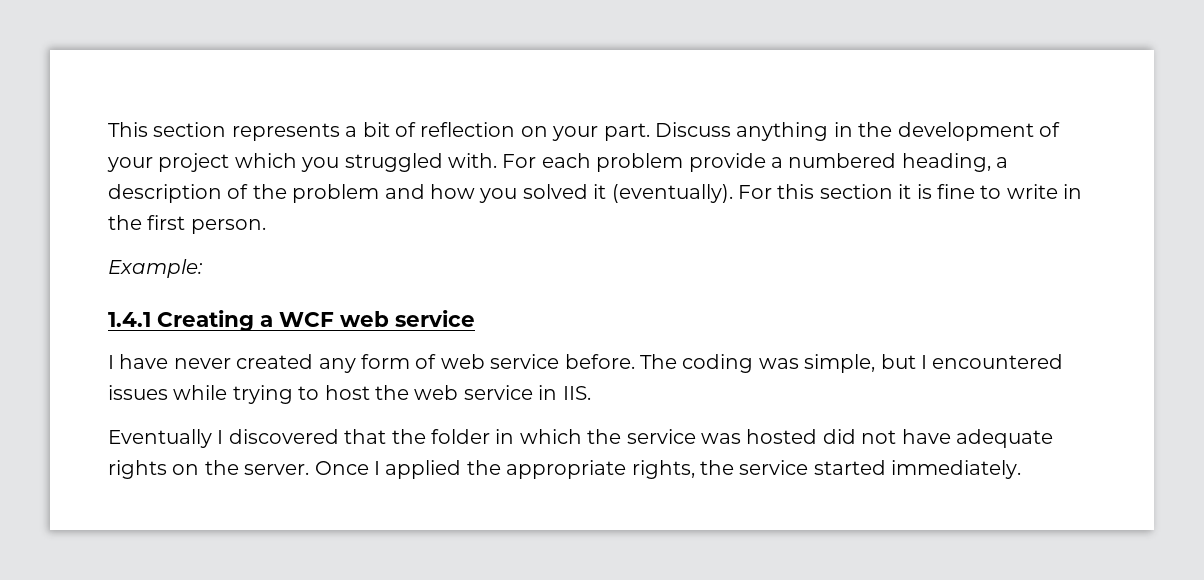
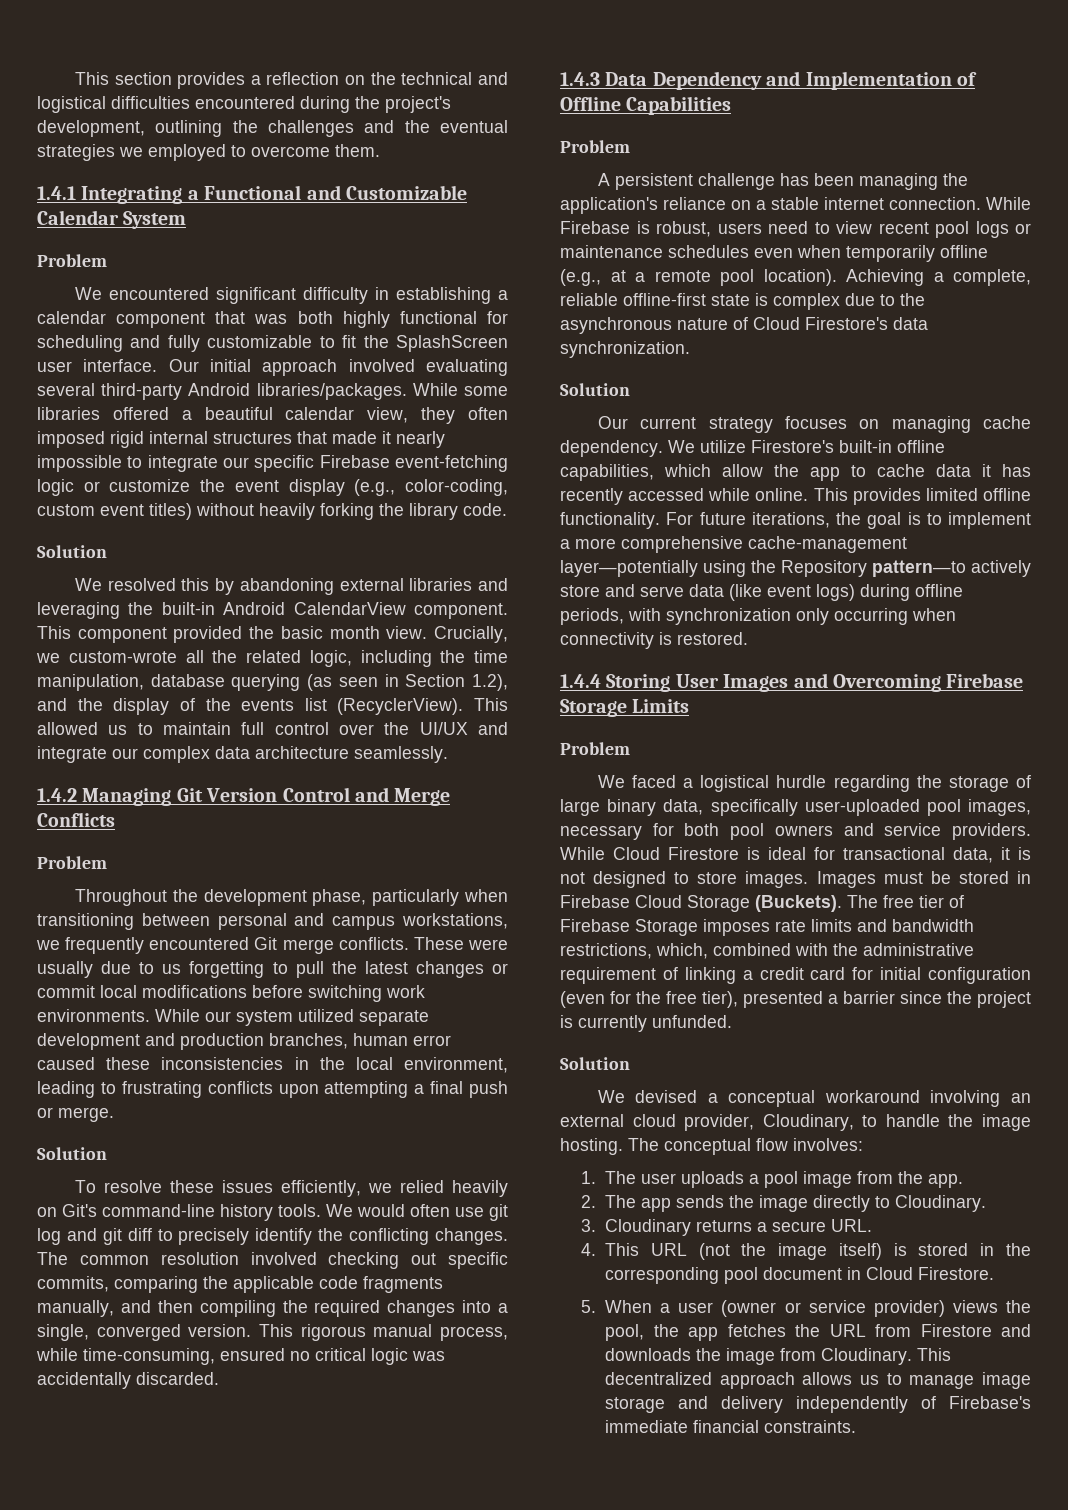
- This section represents a bit of reflection on your part. Discuss anything in the development of your project which you struggled with. For each problem provide a numbered heading, a description of the problem and how you solved it (eventually). For this section it is fine to write in the first person.
- Example:
- 1.4.1 Creating a WCF web service
- I have never created any form of web service before. The coding was simple, but I encountered issues while trying to host the web service in IIS.
- Eventually I discovered that the folder in which the service was hosted did not have adequate rights on the server. Once I applied the appropriate rights, the service started immediately.
+ This section provides a reflection on the technical and logistical difficulties encountered during the project's development, outlining the challenges and the eventual strategies we employed to overcome them.
+ 1.4.1 Integrating a Functional and Customizable Calendar System
+ Problem
+ We encountered significant difficulty in establishing a calendar component that was both highly functional for scheduling and fully customizable to fit the SplashScreen user interface. Our initial approach involved evaluating several third-party Android libraries/packages. While some libraries offered a beautiful calendar view, they often imposed rigid internal structures that made it nearly impossible to integrate our specific Firebase event-fetching logic or customize the event display (e.g., color-coding, custom event titles) without heavily forking the library code.
+ Solution
+ We resolved this by abandoning external libraries and leveraging the built-in Android CalendarView component. This component provided the basic month view. Crucially, we custom-wrote all the related logic, including the time manipulation, database querying (as seen in Section 1.2), and the display of the events list (RecyclerView). This allowed us to maintain full control over the UI/UX and integrate our complex data architecture seamlessly.
+ 1.4.2 Managing Git Version Control and Merge Conflicts
+ Problem
+ Throughout the development phase, particularly when transitioning between personal and campus workstations, we frequently encountered Git merge conflicts. These were usually due to us forgetting to pull the latest changes or commit local modifications before switching work environments. While our system utilized separate development and production branches, human error caused these inconsistencies in the local environment, leading to frustrating conflicts upon attempting a final push or merge.
+ Solution
+ To resolve these issues efficiently, we relied heavily on Git's command-line history tools. We would often use git log and git diff to precisely identify the conflicting changes. The common resolution involved checking out specific commits, comparing the applicable code fragments manually, and then compiling the required changes into a single, converged version. This rigorous manual process, while time-consuming, ensured no critical logic was accidentally discarded.
+ 1.4.3 Data Dependency and Implementation of Offline Capabilities
+ Problem
+ A persistent challenge has been managing the application's reliance on a stable internet connection. While Firebase is robust, users need to view recent pool logs or maintenance schedules even when temporarily offline (e.g., at a remote pool location). Achieving a complete, reliable offline-first state is complex due to the asynchronous nature of Cloud Firestore's data synchronization.
+ Solution
+ Our current strategy focuses on managing cache dependency. We utilize Firestore's built-in offline capabilities, which allow the app to cache data it has recently accessed while online. This provides limited offline functionality. For future iterations, the goal is to implement a more comprehensive cache-management layer—potentially using the Repository pattern—to actively store and serve data (like event logs) during offline periods, with synchronization only occurring when connectivity is restored.
+ 1.4.4 Storing User Images and Overcoming Firebase Storage Limits
+ Problem
+ We faced a logistical hurdle regarding the storage of large binary data, specifically user-uploaded pool images, necessary for both pool owners and service providers. While Cloud Firestore is ideal for transactional data, it is not designed to store images. Images must be stored in Firebase Cloud Storage (Buckets). The free tier of Firebase Storage imposes rate limits and bandwidth restrictions, which, combined with the administrative requirement of linking a credit card for initial configuration (even for the free tier), presented a barrier since the project is currently unfunded.
+ Solution
+ We devised a conceptual workaround involving an external cloud provider, Cloudinary, to handle the image hosting. The conceptual flow involves:
+ 1. The user uploads a pool image from the app.
+ 2. The app sends the image directly to Cloudinary.
+ 3. Cloudinary returns a secure URL.
+ 4. This URL (not the image itself) is stored in the corresponding pool document in Cloud Firestore.
+ 5. When a user (owner or service provider) views the pool, the app fetches the URL from Firestore and downloads the image from Cloudinary. This decentralized approach allows us to manage image storage and delivery independently of Firebase's immediate financial constraints.

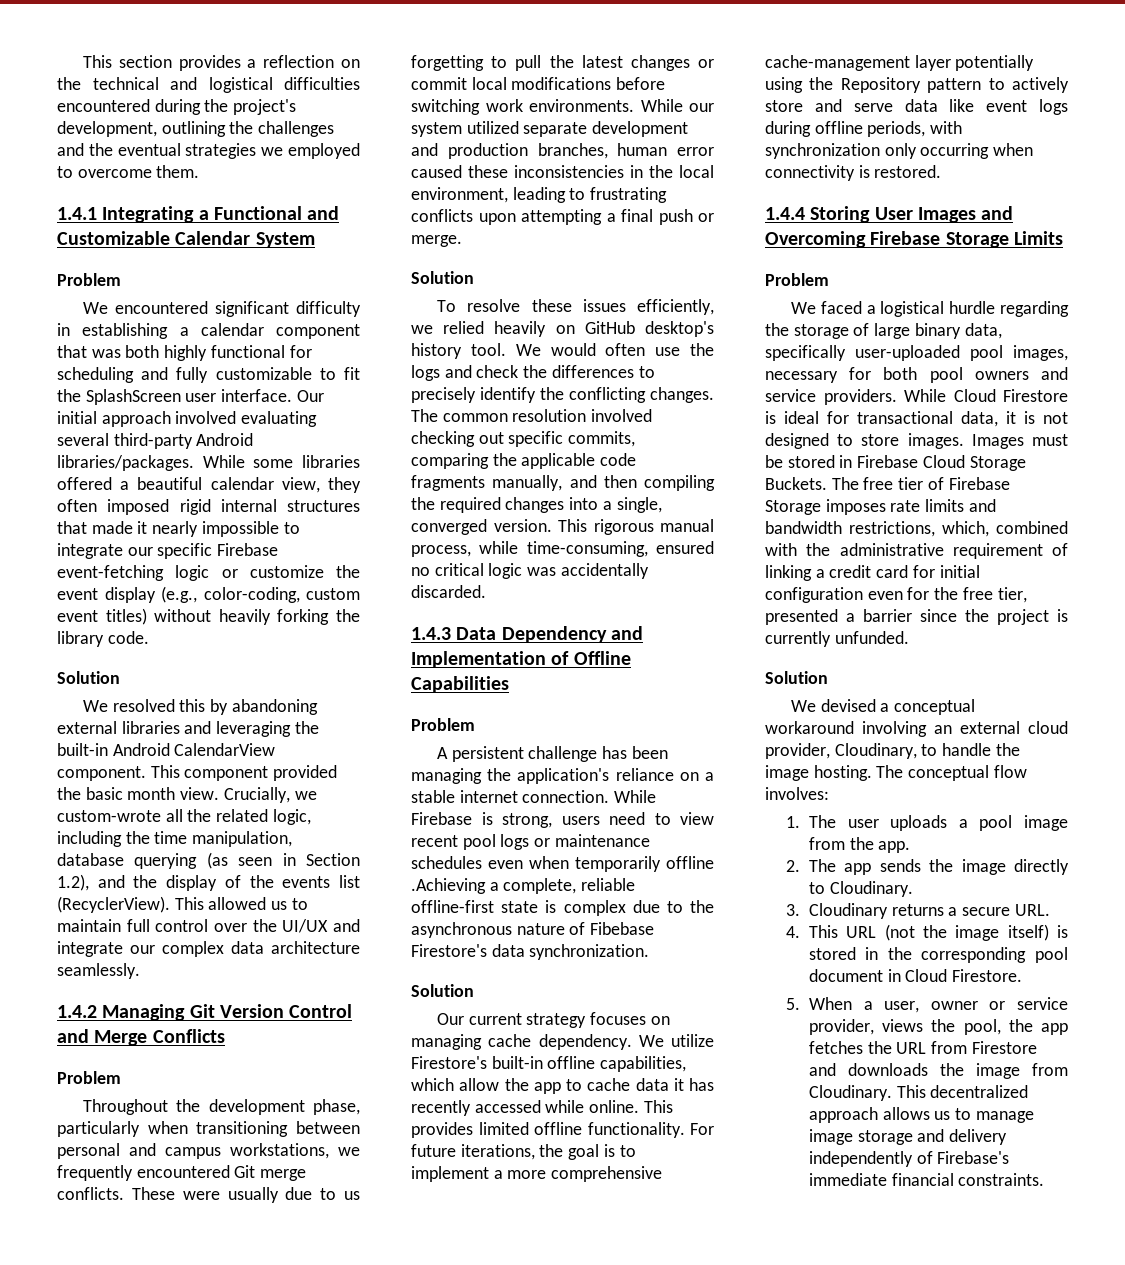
- To resolve these issues efficiently, we relied heavily on Git's command-line history tools. We would often use git log and git diff to precisely identify the conflicting changes.
+ To resolve these issues efficiently, we relied heavily on GitHub desktop's history tool. We would often use the logs and check the differences to precisely identify the conflicting changes.
- While Firebase is robust, users need to view recent pool logs or maintenance schedules even when temporarily offline (e.g., at a remote pool location). Achieving a complete, reliable offline-first state is complex due to the asynchronous nature of Cloud Firestore's data synchronization.
+ While Firebase is strong, users need to view recent pool logs or maintenance schedules even when temporarily offline .Achieving a complete, reliable offline-first state is complex due to the asynchronous nature of Fibebase Firestore's data synchronization.
- For future iterations, the goal is to implement a more comprehensive cache-management layer—potentially using the Repository pattern—to actively store and serve data (like event logs) during offline periods, with synchronization only occurring when connectivity is restored.
+ For future iterations, the goal is to implement a more comprehensive cache-management layer potentially using the Repository pattern to actively store and serve data like event logs during offline periods, with synchronization only occurring when connectivity is restored.
- Images must be stored in Firebase Cloud Storage (Buckets).
+ Images must be stored in Firebase Cloud Storage Buckets.
- The free tier of Firebase Storage imposes rate limits and bandwidth restrictions, which, combined with the administrative requirement of linking a credit card for initial configuration (even for the free tier), presented a barrier since the project is currently unfunded.
+ The free tier of Firebase Storage imposes rate limits and bandwidth restrictions, which, combined with the administrative requirement of linking a credit card for initial configuration even for the free tier, presented a barrier since the project is currently unfunded.
- 5. When a user (owner or service provider) views the pool, the app fetches the URL from Firestore and downloads the image from Cloudinary.
+ 5. When a user, owner or service provider, views the pool, the app fetches the URL from Firestore and downloads the image from Cloudinary.

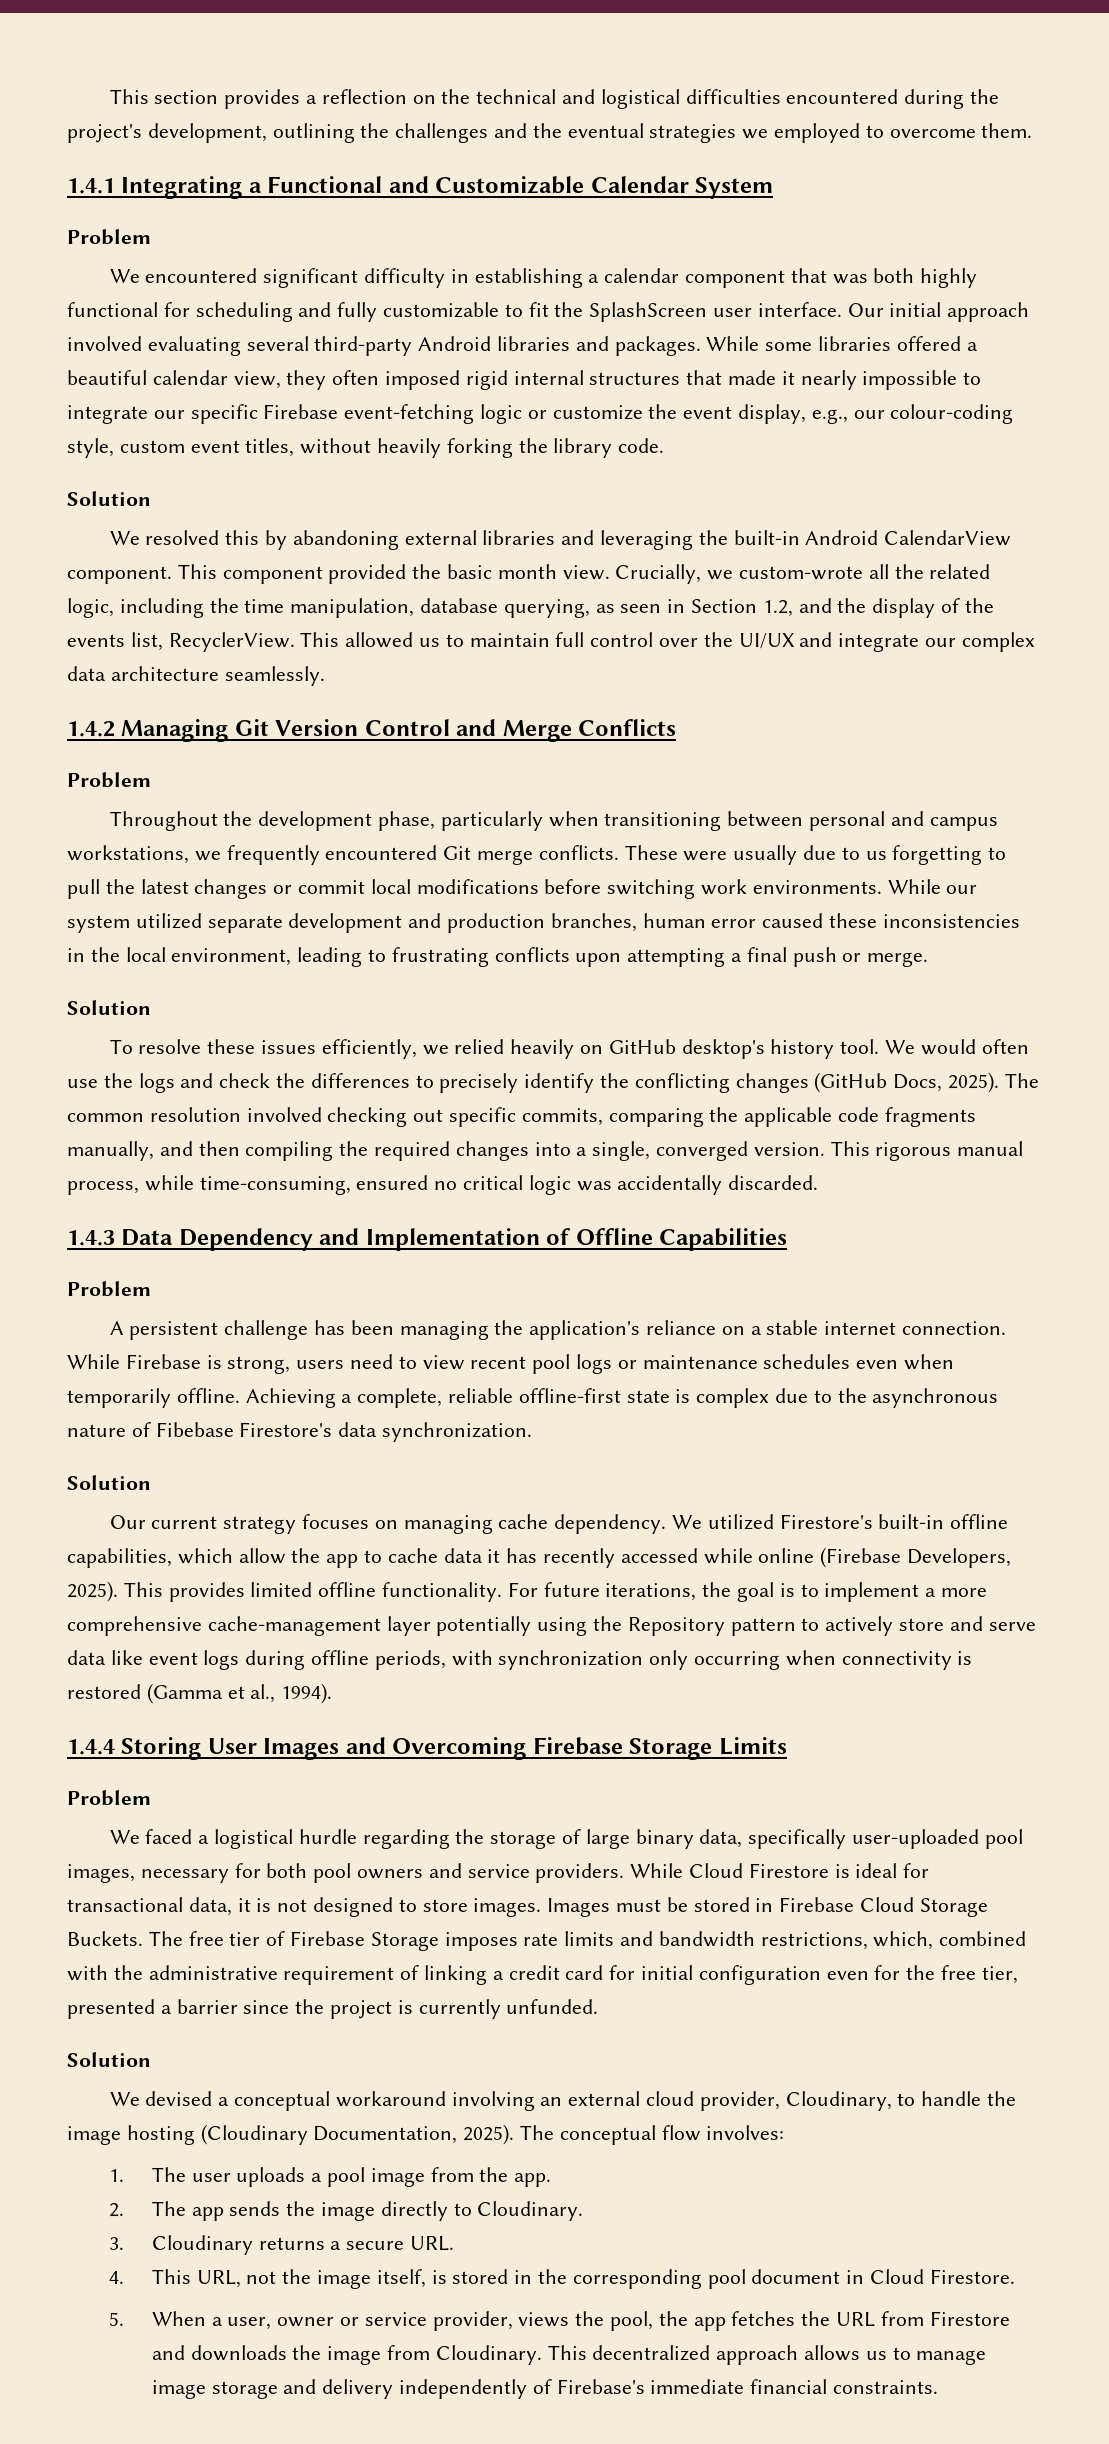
- Our initial approach involved evaluating several third-party Android libraries/packages.
+ Our initial approach involved evaluating several third-party Android libraries and packages.
- While some libraries offered a beautiful calendar view, they often imposed rigid internal structures that made it nearly impossible to integrate our specific Firebase event-fetching logic or customize the event display (e.g., color-coding, custom event titles) without heavily forking the library code.
+ While some libraries offered a beautiful calendar view, they often imposed rigid internal structures that made it nearly impossible to integrate our specific Firebase event-fetching logic or customize the event display, e.g., our colour-coding style, custom event titles, without heavily forking the library code.
- Crucially, we custom-wrote all the related logic, including the time manipulation, database querying (as seen in Section 1.2), and the display of the events list (RecyclerView).
+ Crucially, we custom-wrote all the related logic, including the time manipulation, database querying, as seen in Section 1.2, and the display of the events list, RecyclerView.
- We would often use the logs and check the differences to precisely identify the conflicting changes.
+ We would often use the logs and check the differences to precisely identify the conflicting changes (GitHub Docs, 2025).
- While Firebase is strong, users need to view recent pool logs or maintenance schedules even when temporarily offline .Achieving a complete, reliable offline-first state is complex due to the asynchronous nature of Fibebase Firestore's data synchronization.
+ While Firebase is strong, users need to view recent pool logs or maintenance schedules even when temporarily offline. Achieving a complete, reliable offline-first state is complex due to the asynchronous nature of Fibebase Firestore's data synchronization.
- We utilize Firestore's built-in offline capabilities, which allow the app to cache data it has recently accessed while online.
+ We utilized Firestore's built-in offline capabilities, which allow the app to cache data it has recently accessed while online (Firebase Developers, 2025).
- For future iterations, the goal is to implement a more comprehensive cache-management layer potentially using the Repository pattern to actively store and serve data like event logs during offline periods, with synchronization only occurring when connectivity is restored.
+ For future iterations, the goal is to implement a more comprehensive cache-management layer potentially using the Repository pattern to actively store and serve data like event logs during offline periods, with synchronization only occurring when connectivity is restored (Gamma et al., 1994).
- We devised a conceptual workaround involving an external cloud provider, Cloudinary, to handle the image hosting.
+ We devised a conceptual workaround involving an external cloud provider, Cloudinary, to handle the image hosting (Cloudinary Documentation, 2025).
- 4. This URL (not the image itself) is stored in the corresponding pool document in Cloud Firestore.
+ 4. This URL, not the image itself, is stored in the corresponding pool document in Cloud Firestore.

